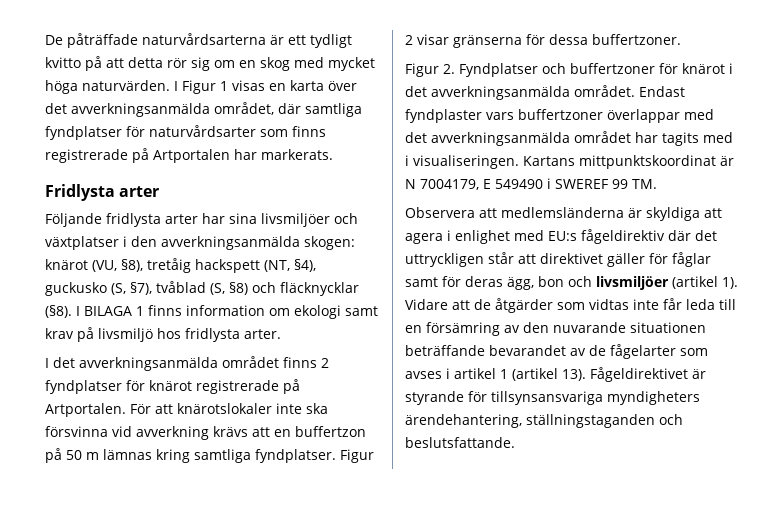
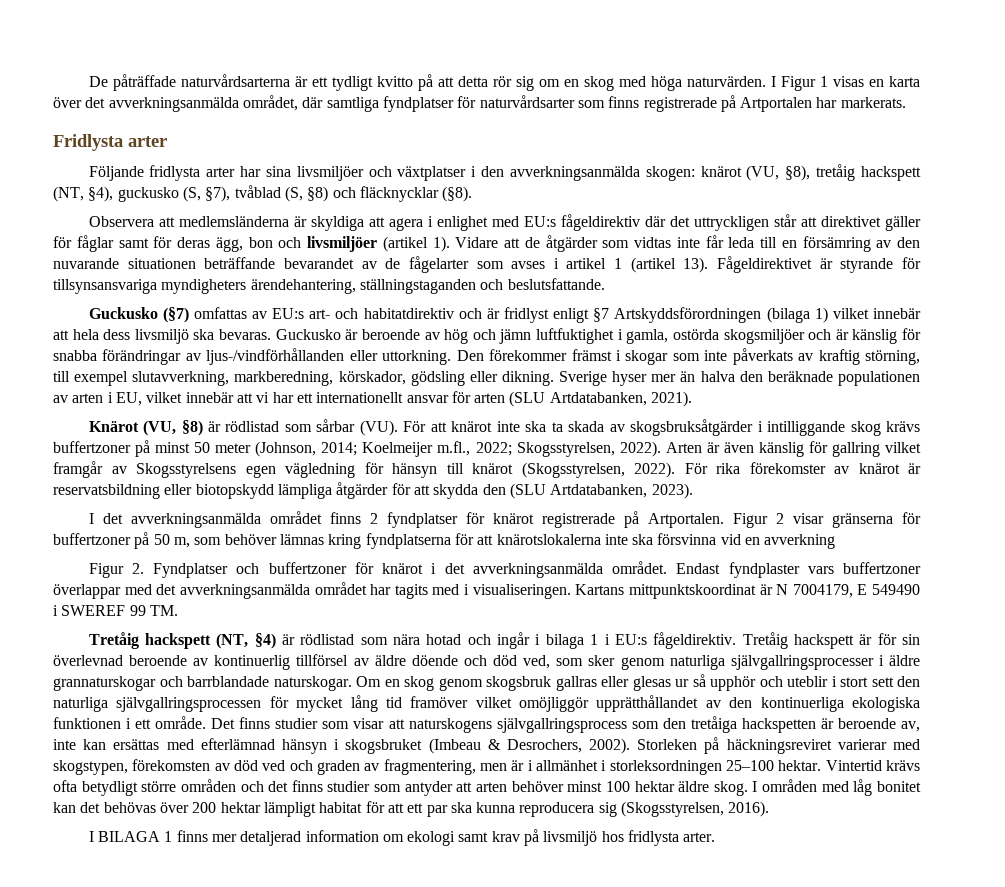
- De påträffade naturvårdsarterna är ett tydligt kvitto på att detta rör sig om en skog med mycket höga naturvärden.
+ De påträffade naturvårdsarterna är ett tydligt kvitto på att detta rör sig om en skog med höga naturvärden.
- I BILAGA 1 finns information om ekologi samt krav på livsmiljö hos fridlysta arter.
- I det avverkningsanmälda området finns 2 fyndplatser för knärot registrerade på Artportalen. För att knärotslokaler inte ska försvinna vid avverkning krävs att en buffertzon på 50 m lämnas kring samtliga fyndplatser. Figur 2 visar gränserna för dessa buffertzoner.
- Figur 2. Fyndplatser och buffertzoner för knärot i det avverkningsanmälda området. Endast fyndplaster vars buffertzoner överlappar med det avverkningsanmälda området har tagits med i visualiseringen. Kartans mittpunktskoordinat är N 7004179, E 549490 i SWEREF 99 TM.
+ Guckusko (§7) omfattas av EU:s art- och habitatdirektiv och är fridlyst enligt §7 Artskyddsförordningen (bilaga 1) vilket innebär att hela dess livsmiljö ska bevaras. Guckusko är beroende av hög och jämn luftfuktighet i gamla, ostörda skogsmiljöer och är känslig för snabba förändringar av ljus-/vindförhållanden eller uttorkning. Den förekommer främst i skogar som inte påverkats av kraftig störning, till exempel slutavverkning, markberedning, körskador, gödsling eller dikning. Sverige hyser mer än halva den beräknade populationen av arten i EU, vilket innebär att vi har ett internationellt ansvar för arten (SLU Artdatabanken, 2021).
+ Knärot (VU, §8) är rödlistad som sårbar (VU). För att knärot inte ska ta skada av skogsbruksåtgärder i intilliggande skog krävs buffertzoner på minst 50 meter (Johnson, 2014; Koelmeijer m.fl., 2022; Skogsstyrelsen, 2022). Arten är även känslig för gallring vilket framgår av Skogsstyrelsens egen vägledning för hänsyn till knärot (Skogsstyrelsen, 2022). För rika förekomster av knärot är reservatsbildning eller biotopskydd lämpliga åtgärder för att skydda den (SLU Artdatabanken, 2023).
+ I det avverkningsanmälda området finns 2 fyndplatser för knärot registrerade på Artportalen. Figur 2 visar gränserna för buffertzoner på 50 m, som behöver lämnas kring fyndplatserna för att knärotslokalerna inte ska försvinna vid en avverkning
+ Figur 2. Fyndplatser och buffertzoner för knärot i det avverkningsanmälda området. Endast fyndplaster vars buffertzoner överlappar med det avverkningsanmälda området har tagits med i visualiseringen. Kartans mittpunktskoordinat är N 7004179, E 549490 i SWEREF 99 TM.
+ Tretåig hackspett (NT, §4) är rödlistad som nära hotad och ingår i bilaga 1 i EU:s fågeldirektiv. Tretåig hackspett är för sin överlevnad beroende av kontinuerlig tillförsel av äldre döende och död ved, som sker genom naturliga självgallringsprocesser i äldre grannaturskogar och barrblandade naturskogar. Om en skog genom skogsbruk gallras eller glesas ur så upphör och uteblir i stort sett den naturliga självgallringsprocessen för mycket lång tid framöver vilket omöjliggör upprätthållandet av den kontinuerliga ekologiska funktionen i ett område. Det finns studier som visar att naturskogens självgallringsprocess som den tretåiga hackspetten är beroende av, inte kan ersättas med efterlämnad hänsyn i skogsbruket (Imbeau & Desrochers, 2002). Storleken på häckningsreviret varierar med skogstypen, förekomsten av död ved och graden av fragmentering, men är i allmänhet i storleksordningen 25–100 hektar. Vintertid krävs ofta betydligt större områden och det finns studier som antyder att arten behöver minst 100 hektar äldre skog. I områden med låg bonitet kan det behövas över 200 hektar lämpligt habitat för att ett par ska kunna reproducera sig (Skogsstyrelsen, 2016).
+ I BILAGA 1 finns mer detaljerad information om ekologi samt krav på livsmiljö hos fridlysta arter.

